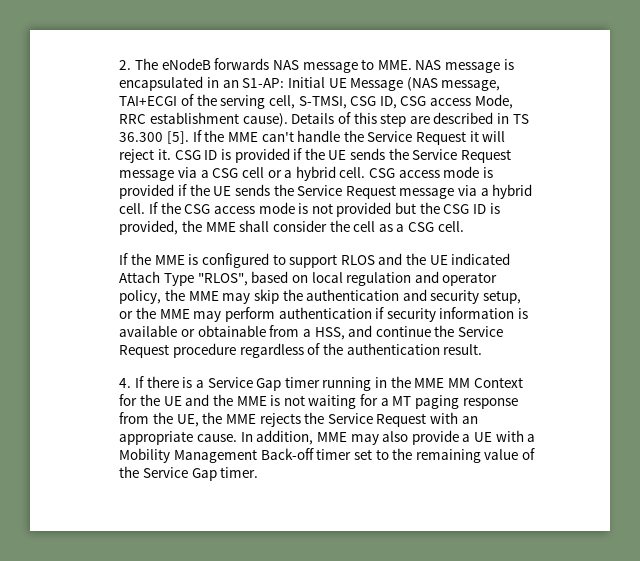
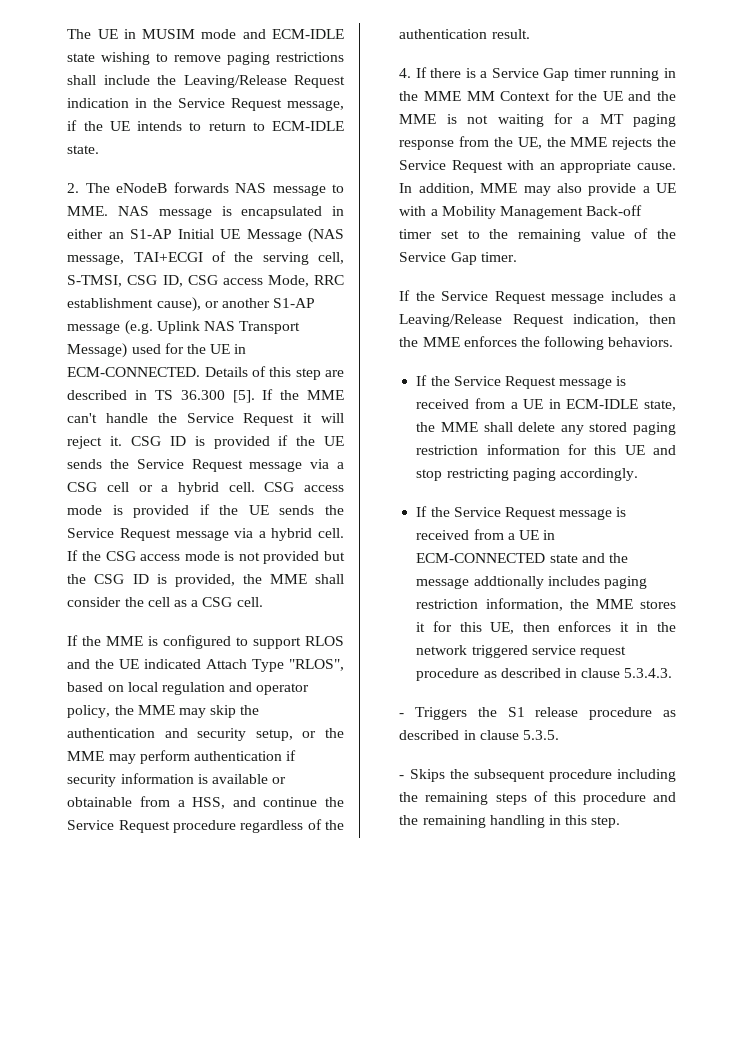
+ The UE in MUSIM mode and ECM-IDLE state wishing to remove paging restrictions shall include the Leaving/Release Request indication in the Service Request message, if the UE intends to return to ECM-IDLE state.
- 2. The eNodeB forwards NAS message to MME. NAS message is encapsulated in an S1-AP: Initial UE Message (NAS message, TAI+ECGI of the serving cell, S-TMSI, CSG ID, CSG access Mode, RRC establishment cause).
+ 2. The eNodeB forwards NAS message to MME. NAS message is encapsulated in either an S1-AP Initial UE Message (NAS message, TAI+ECGI of the serving cell, S-TMSI, CSG ID, CSG access Mode, RRC establishment cause), or another S1-AP message (e.g. Uplink NAS Transport Message) used for the UE in ECM-CONNECTED.
+ If the Service Request message includes a Leaving/Release Request indication, then the MME enforces the following behaviors.
+ If the Service Request message is received from a UE in ECM-IDLE state, the MME shall delete any stored paging restriction information for this UE and stop restricting paging accordingly.
+ If the Service Request message is received from a UE in ECM-CONNECTED state and the message addtionally includes paging restriction information, the MME stores it for this UE, then enforces it in the network triggered service request procedure as described in clause 5.3.4.3.
+ - Triggers the S1 release procedure as described in clause 5.3.5.
+ - Skips the subsequent procedure including the remaining steps of this procedure and the remaining handling in this step.

